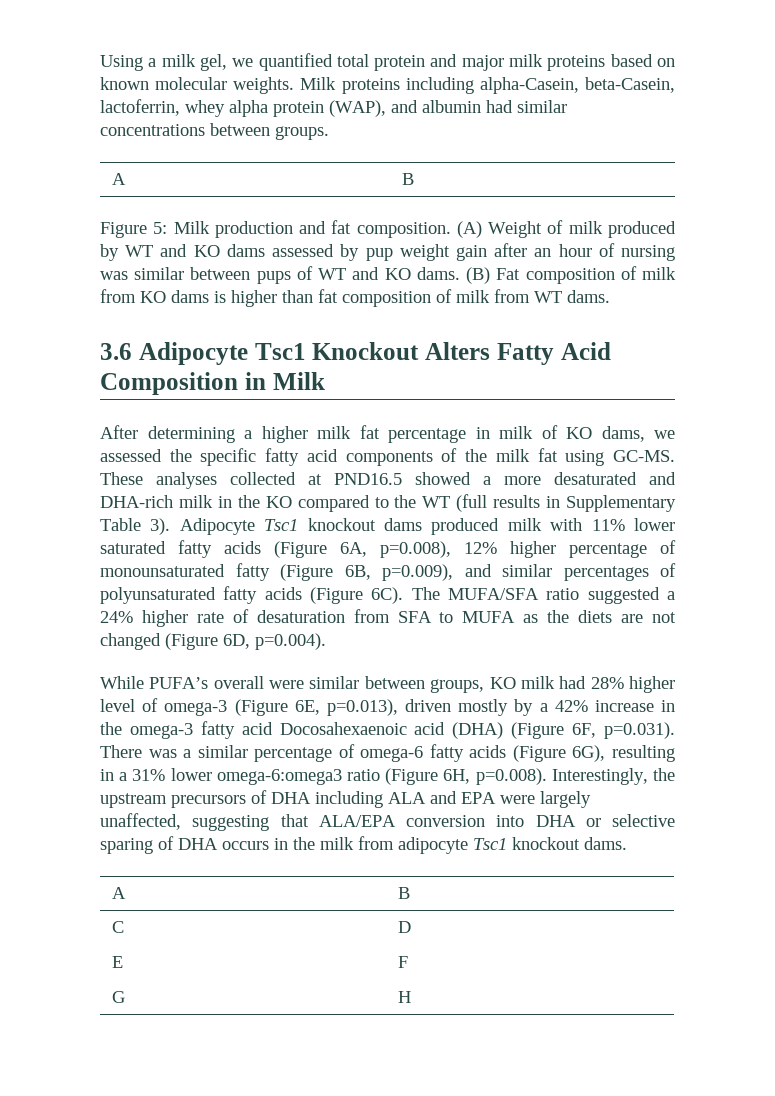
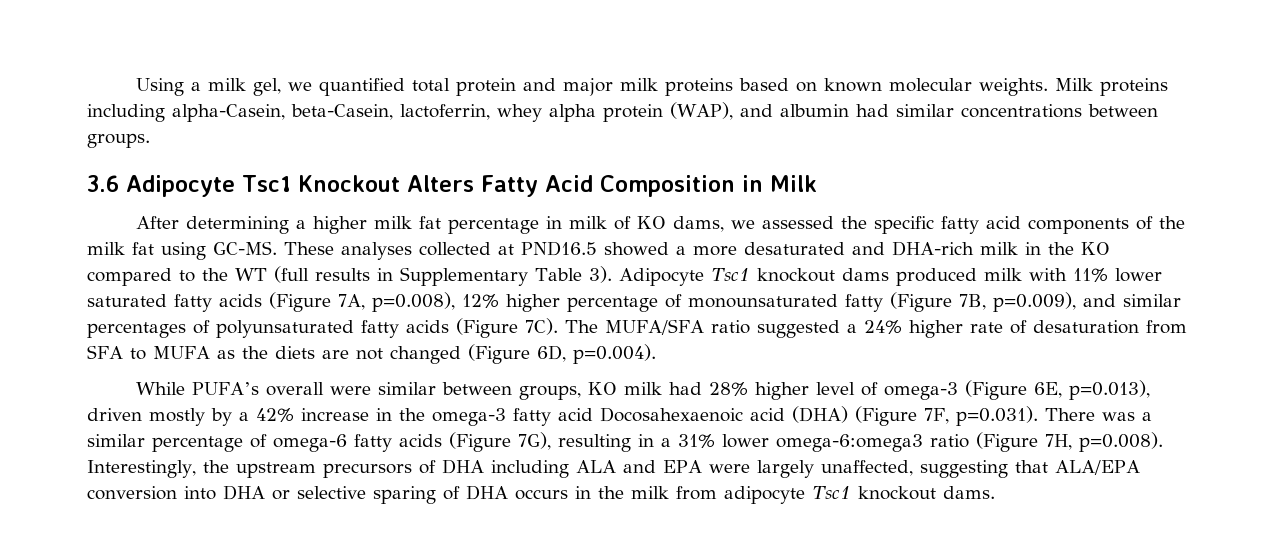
  Milk proteins including alpha-Casein, beta-Casein, lactoferrin, whey alpha protein (WAP), and albumin had similar concentrations between groups.
- A | B
- Figure 5: Milk production and fat composition. (A) Weight of milk produced by WT and KO dams assessed by pup weight gain after an hour of nursing was similar between pups of WT and KO dams. (B) Fat composition of milk from KO dams is higher than fat composition of milk from WT dams.
- Adipocyte Tsc1 knockout dams produced milk with 11% lower saturated fatty acids (Figure 6A, p=0.008), 12% higher percentage of monounsaturated fatty (Figure 6B, p=0.009), and similar percentages of polyunsaturated fatty acids (Figure 6C).
+ Adipocyte Tsc1 knockout dams produced milk with 11% lower saturated fatty acids (Figure 7A, p=0.008), 12% higher percentage of monounsaturated fatty (Figure 7B, p=0.009), and similar percentages of polyunsaturated fatty acids (Figure 7C).
- While PUFA’s overall were similar between groups, KO milk had 28% higher level of omega-3 (Figure 6E, p=0.013), driven mostly by a 42% increase in the omega-3 fatty acid Docosahexaenoic acid (DHA) (Figure 6F, p=0.031). There was a similar percentage of omega-6 fatty acids (Figure 6G), resulting in a 31% lower omega-6:omega3 ratio (Figure 6H, p=0.008). Interestingly, the upstream precursors of DHA including ALA and EPA were largely unaffected, suggesting that ALA/EPA conversion into DHA or selective sparing of DHA occurs in the milk from adipocyte Tsc1 knockout dams.
- A | B
- C
- E
- G | D
- F
- H
+ While PUFA’s overall were similar between groups, KO milk had 28% higher level of omega-3 (Figure 6E, p=0.013), driven mostly by a 42% increase in the omega-3 fatty acid Docosahexaenoic acid (DHA) (Figure 7F, p=0.031). There was a similar percentage of omega-6 fatty acids (Figure 7G), resulting in a 31% lower omega-6:omega3 ratio (Figure 7H, p=0.008). Interestingly, the upstream precursors of DHA including ALA and EPA were largely unaffected, suggesting that ALA/EPA conversion into DHA or selective sparing of DHA occurs in the milk from adipocyte Tsc1 knockout dams.

